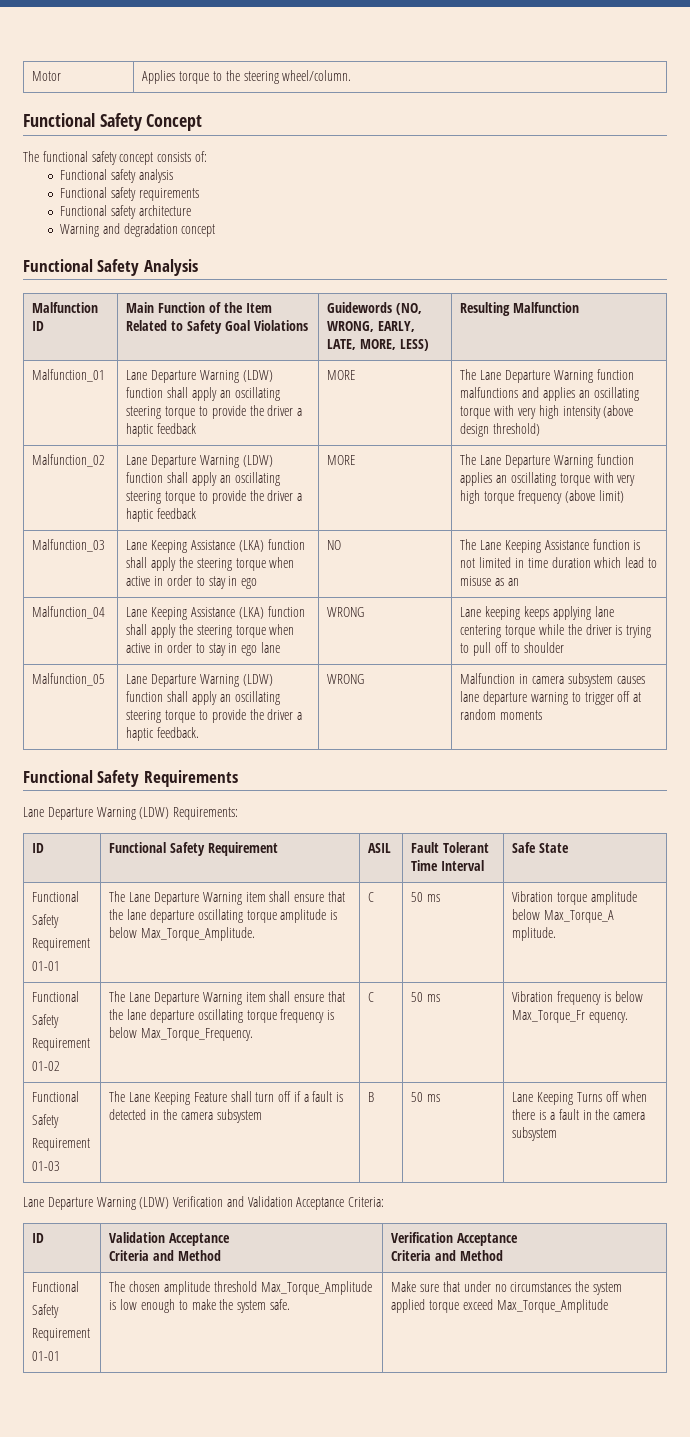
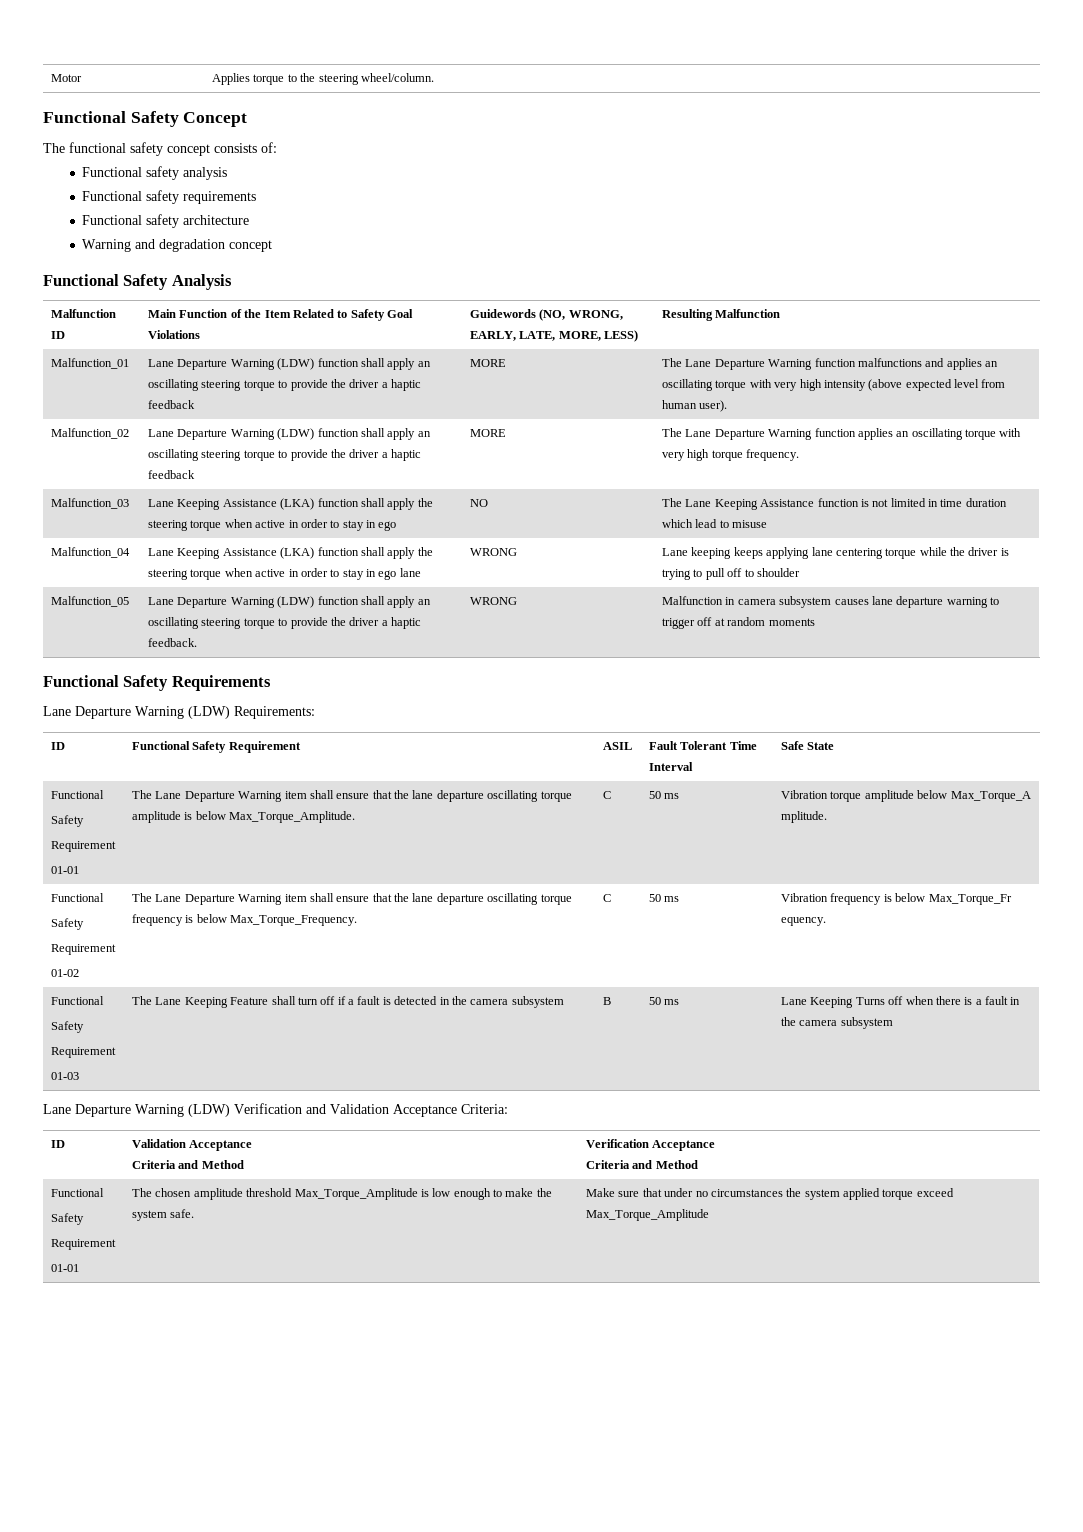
- The Lane Departure Warning function malfunctions and applies an oscillating torque with very high intensity (above design threshold)
+ The Lane Departure Warning function malfunctions and applies an oscillating torque with very high intensity (above expected level from human user).
- Malfunction_02 | Lane Departure Warning (LDW) function shall apply an oscillating steering torque to provide the driver a haptic feedback | MORE | The Lane Departure Warning function applies an oscillating torque with very high torque frequency (above limit)
+ Malfunction_02 | Lane Departure Warning (LDW) function shall apply an oscillating steering torque to provide the driver a haptic feedback | MORE | The Lane Departure Warning function applies an oscillating torque with very high torque frequency.
- Malfunction_03 | Lane Keeping Assistance (LKA) function shall apply the steering torque when active in order to stay in ego | NO | The Lane Keeping Assistance function is not limited in time duration which lead to misuse as an
+ Malfunction_03 | Lane Keeping Assistance (LKA) function shall apply the steering torque when active in order to stay in ego | NO | The Lane Keeping Assistance function is not limited in time duration which lead to misuse

